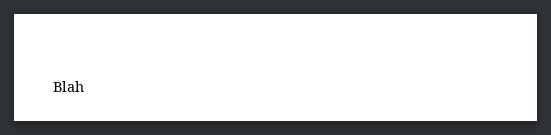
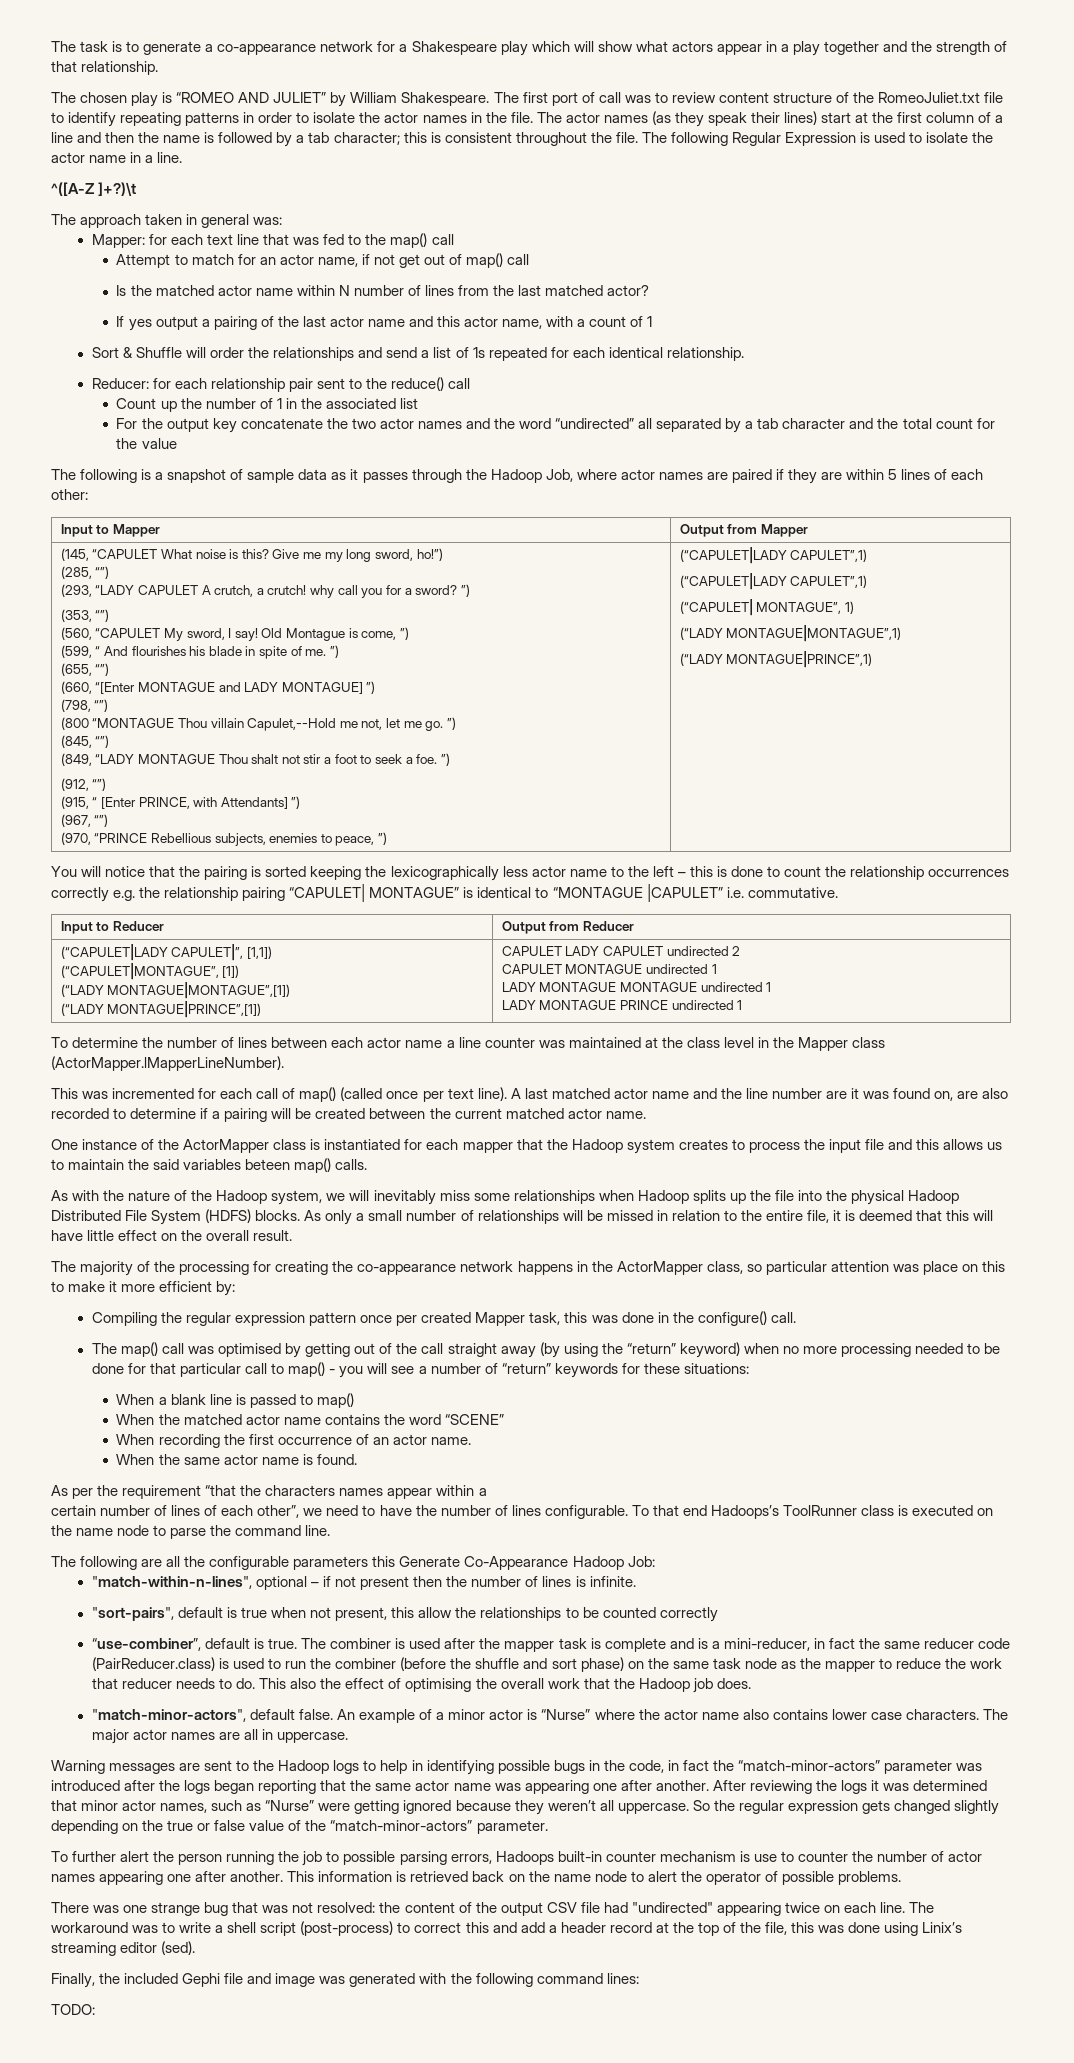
- Blah
+ The task is to generate a co-appearance network for a Shakespeare play which will show what actors appear in a play together and the strength of that relationship.
+ The chosen play is “ROMEO AND JULIET” by William Shakespeare. The first port of call was to review content structure of the RomeoJuliet.txt file to identify repeating patterns in order to isolate the actor names in the file. The actor names (as they speak their lines) start at the first column of a line and then the name is followed by a tab character; this is consistent throughout the file. The following Regular Expression is used to isolate the actor name in a line.
+ ^([A-Z ]+?)\t
+ The approach taken in general was:
+ Mapper: for each text line that was fed to the map() call
+ Attempt to match for an actor name, if not get out of map() call
+ Is the matched actor name within N number of lines from the last matched actor?
+ If yes output a pairing of the last actor name and this actor name, with a count of 1
+ Sort & Shuffle will order the relationships and send a list of 1s repeated for each identical relationship.
+ Reducer: for each relationship pair sent to the reduce() call
+ Count up the number of 1 in the associated list
+ For the output key concatenate the two actor names and the word “undirected” all separated by a tab character and the total count for the value
+ The following is a snapshot of sample data as it passes through the Hadoop Job, where actor names are paired if they are within 5 lines of each other:
+ Input to Mapper | Output from Mapper
+ (145, “CAPULET What noise is this? Give me my long sword, ho!”)
+ (285, “”)
+ (293, “LADY CAPULET A crutch, a crutch! why call you for a sword? ”)
+ (353, “”)
+ (560, “CAPULET My sword, I say! Old Montague is come, ”)
+ (599, “ And flourishes his blade in spite of me. ”)
+ (655, “”)
+ (660, “[Enter MONTAGUE and LADY MONTAGUE] ”)
+ (798, “”)
+ (800 “MONTAGUE Thou villain Capulet,--Hold me not, let me go. ”)
+ (845, “”)
+ (849, “LADY MONTAGUE Thou shalt not stir a foot to seek a foe. ”)
+ (912, “”)
+ (915, “ [Enter PRINCE, with Attendants] ”)
+ (967, “”)
+ (970, “PRINCE Rebellious subjects, enemies to peace, ”) | (“CAPULET|LADY CAPULET”,1)
+ (“CAPULET|LADY CAPULET”,1)
+ (“CAPULET| MONTAGUE”, 1)
+ (“LADY MONTAGUE|MONTAGUE”,1)
+ (“LADY MONTAGUE|PRINCE”,1)
+ You will notice that the pairing is sorted keeping the lexicographically less actor name to the left – this is done to count the relationship occurrences correctly e.g. the relationship pairing “CAPULET| MONTAGUE” is identical to “MONTAGUE |CAPULET” i.e. commutative.
+ Input to Reducer | Output from Reducer
+ (“CAPULET|LADY CAPULET|”, [1,1])
+ (“CAPULET|MONTAGUE”, [1])
+ (“LADY MONTAGUE|MONTAGUE”,[1])
+ (“LADY MONTAGUE|PRINCE”,[1]) | CAPULET LADY CAPULET undirected 2
+ CAPULET MONTAGUE undirected 1
+ LADY MONTAGUE MONTAGUE undirected 1
+ LADY MONTAGUE PRINCE undirected 1
+ To determine the number of lines between each actor name a line counter was maintained at the class level in the Mapper class (ActorMapper.lMapperLineNumber).
+ This was incremented for each call of map() (called once per text line). A last matched actor name and the line number are it was found on, are also recorded to determine if a pairing will be created between the current matched actor name.
+ One instance of the ActorMapper class is instantiated for each mapper that the Hadoop system creates to process the input file and this allows us to maintain the said variables beteen map() calls.
+ As with the nature of the Hadoop system, we will inevitably miss some relationships when Hadoop splits up the file into the physical Hadoop Distributed File System (HDFS) blocks. As only a small number of relationships will be missed in relation to the entire file, it is deemed that this will have little effect on the overall result.
+ The majority of the processing for creating the co-appearance network happens in the ActorMapper class, so particular attention was place on this to make it more efficient by:
+ Compiling the regular expression pattern once per created Mapper task, this was done in the configure() call.
+ The map() call was optimised by getting out of the call straight away (by using the “return” keyword) when no more processing needed to be done for that particular call to map() - you will see a number of “return” keywords for these situations:
+ When a blank line is passed to map()
+ When the matched actor name contains the word “SCENE”
+ When recording the first occurrence of an actor name.
+ When the same actor name is found.
+ As per the requirement “that the characters names appear within a
+ certain number of lines of each other”, we need to have the number of lines configurable. To that end Hadoops’s ToolRunner class is executed on the name node to parse the command line.
+ The following are all the configurable parameters this Generate Co-Appearance Hadoop Job:
+ "match-within-n-lines", optional – if not present then the number of lines is infinite.
+ "sort-pairs", default is true when not present, this allow the relationships to be counted correctly
+ “use-combiner”, default is true. The combiner is used after the mapper task is complete and is a mini-reducer, in fact the same reducer code (PairReducer.class) is used to run the combiner (before the shuffle and sort phase) on the same task node as the mapper to reduce the work that reducer needs to do. This also the effect of optimising the overall work that the Hadoop job does.
+ "match-minor-actors", default false. An example of a minor actor is “Nurse” where the actor name also contains lower case characters. The major actor names are all in uppercase.
+ Warning messages are sent to the Hadoop logs to help in identifying possible bugs in the code, in fact the “match-minor-actors” parameter was introduced after the logs began reporting that the same actor name was appearing one after another. After reviewing the logs it was determined that minor actor names, such as “Nurse” were getting ignored because they weren’t all uppercase. So the regular expression gets changed slightly depending on the true or false value of the “match-minor-actors” parameter.
+ To further alert the person running the job to possible parsing errors, Hadoops built-in counter mechanism is use to counter the number of actor names appearing one after another. This information is retrieved back on the name node to alert the operator of possible problems.
+ There was one strange bug that was not resolved: the content of the output CSV file had "undirected" appearing twice on each line. The workaround was to write a shell script (post-process) to correct this and add a header record at the top of the file, this was done using Linix’s streaming editor (sed).
+ Finally, the included Gephi file and image was generated with the following command lines:
+ TODO:

